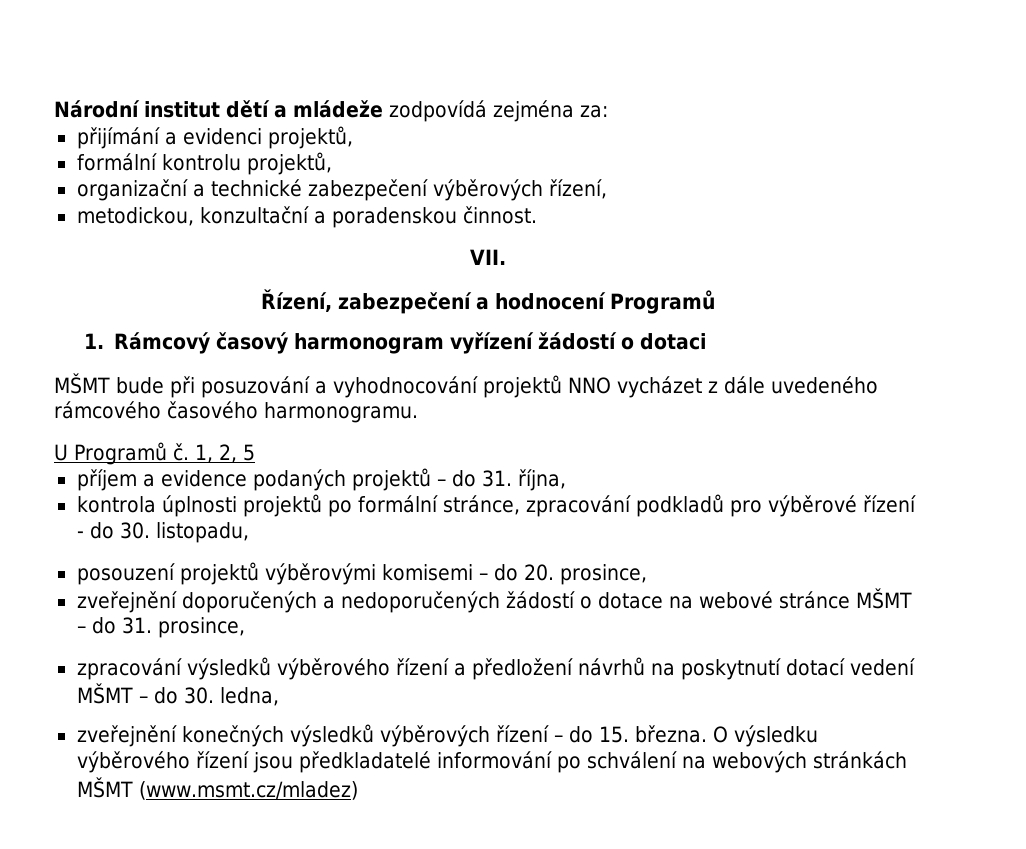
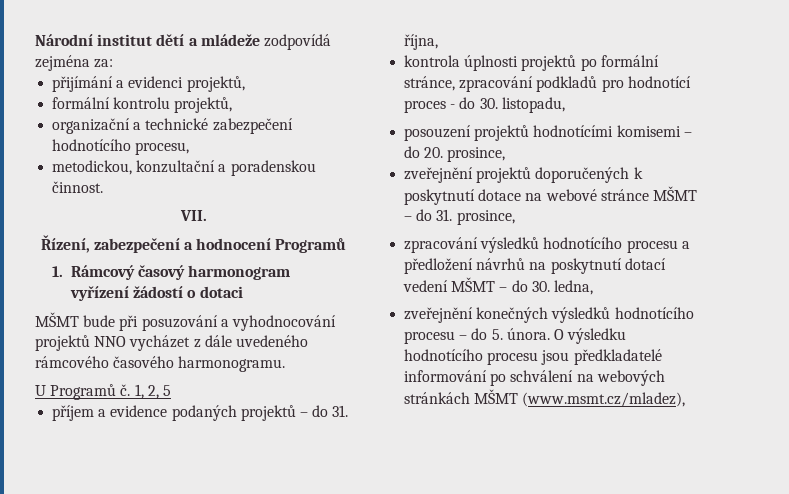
- organizační a technické zabezpečení výběrových řízení,
+ organizační a technické zabezpečení hodnotícího procesu,
- kontrola úplnosti projektů po formální stránce, zpracování podkladů pro výběrové řízení - do 30. listopadu,
+ kontrola úplnosti projektů po formální stránce, zpracování podkladů pro hodnotící proces - do 30. listopadu,
- posouzení projektů výběrovými komisemi – do 20. prosince,
+ posouzení projektů hodnotícími komisemi – do 20. prosince,
- zveřejnění doporučených a nedoporučených žádostí o dotace na webové stránce MŠMT – do 31. prosince,
+ zveřejnění projektů doporučených k poskytnutí dotace na webové stránce MŠMT – do 31. prosince,
- zpracování výsledků výběrového řízení a předložení návrhů na poskytnutí dotací vedení MŠMT – do 30. ledna,
+ zpracování výsledků hodnotícího procesu a předložení návrhů na poskytnutí dotací vedení MŠMT – do 30. ledna,
- zveřejnění konečných výsledků výběrových řízení – do 15. března. O výsledku výběrového řízení jsou předkladatelé informování po schválení na webových stránkách MŠMT (www.msmt.cz/mladez)
+ zveřejnění konečných výsledků hodnotícího procesu – do 5. února. O výsledku hodnotícího procesu jsou předkladatelé informování po schválení na webových stránkách MŠMT (www.msmt.cz/mladez),

